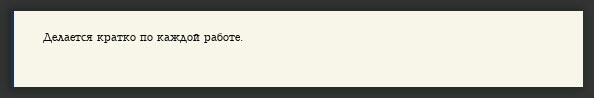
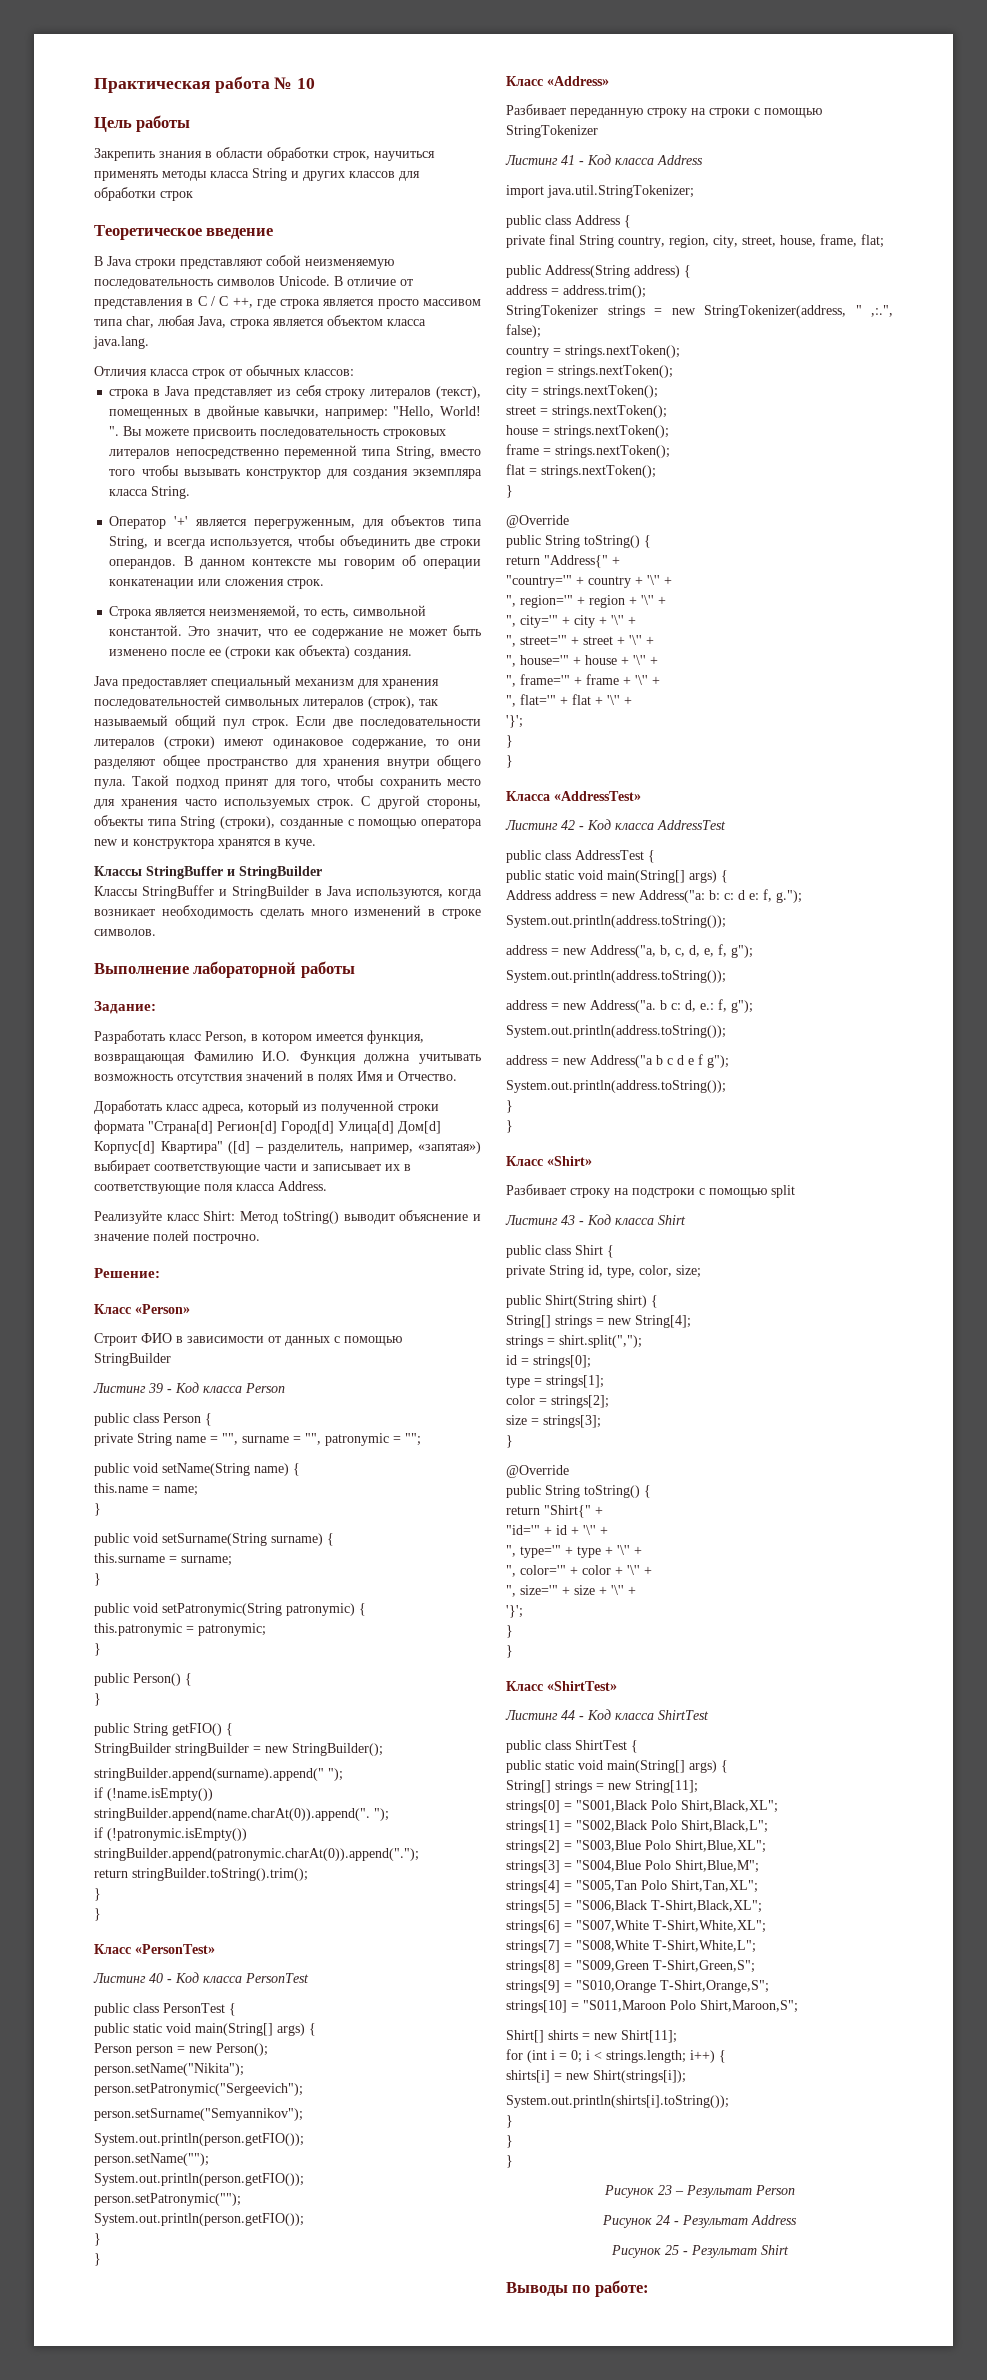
- Делается кратко по каждой работе.
+ Практическая работа № 10
+ Цель работы
+ Закрепить знания в области обработки строк, научиться применять методы класса String и других классов для обработки строк
+ Теоретическое введение
+ В Java строки представляют собой неизменяемую последовательность символов Unicode. В отличие от представления в C / C ++, где строка является просто массивом типа char, любая Java, строка является объектом класса java.lang.
+ Отличия класса строк от обычных классов:
+ строка в Java представляет из себя строку литералов (текст), помещенных в двойные кавычки, например: "Hello, World! ". Вы можете присвоить последовательность строковых литералов непосредственно переменной типа String, вместо того чтобы вызывать конструктор для создания экземпляра класса String.
+ Оператор '+' является перегруженным, для объектов типа String, и всегда используется, чтобы объединить две строки операндов. В данном контексте мы говорим об операции конкатенации или сложения строк.
+ Строка является неизменяемой, то есть, символьной константой. Это значит, что ее содержание не может быть изменено после ее (строки как объекта) создания.
+ Java предоставляет специальный механизм для хранения последовательностей символьных литералов (строк), так называемый общий пул строк. Если две последовательности литералов (строки) имеют одинаковое содержание, то они разделяют общее пространство для хранения внутри общего пула. Такой подход принят для того, чтобы сохранить место для хранения часто используемых строк. С другой стороны, объекты типа String (строки), созданные с помощью оператора new и конструктора хранятся в куче.
+ Классы StringBuffer и StringBuilder
+ Классы StringBuffer и StringBuilder в Java используются, когда возникает необходимость сделать много изменений в строке символов.
+ Выполнение лабораторной работы
+ Задание:
+ Разработать класс Person, в котором имеется функция, возвращающая Фамилию И.О. Функция должна учитывать возможность отсутствия значений в полях Имя и Отчество.
+ Доработать класс адреса, который из полученной строки формата "Страна[d] Регион[d] Город[d] Улица[d] Дом[d] Корпус[d] Квартира" ([d] – разделитель, например, «запятая») выбирает соответствующие части и записывает их в соответствующие поля класса Address.
+ Реализуйте класс Shirt: Метод toString() выводит объяснение и значение полей построчно.
+ Решение:
+ Класс «Person»
+ Строит ФИО в зависимости от данных с помощью StringBuilder
+ Листинг 39 - Код класса Person
+ public class Person {
+ private String name = "", surname = "", patronymic = "";
+ public void setName(String name) {
+ this.name = name;
+ }
+ public void setSurname(String surname) {
+ this.surname = surname;
+ }
+ public void setPatronymic(String patronymic) {
+ this.patronymic = patronymic;
+ }
+ public Person() {
+ }
+ public String getFIO() {
+ StringBuilder stringBuilder = new StringBuilder();
+ stringBuilder.append(surname).append(" ");
+ if (!name.isEmpty()) stringBuilder.append(name.charAt(0)).append(". ");
+ if (!patronymic.isEmpty()) stringBuilder.append(patronymic.charAt(0)).append(".");
+ return stringBuilder.toString().trim();
+ }
+ }
+ Класс «PersonTest»
+ Листинг 40 - Код класса PersonTest
+ public class PersonTest {
+ public static void main(String[] args) {
+ Person person = new Person();
+ person.setName("Nikita");
+ person.setPatronymic("Sergeevich");
+ person.setSurname("Semyannikov");
+ System.out.println(person.getFIO());
+ person.setName("");
+ System.out.println(person.getFIO());
+ person.setPatronymic("");
+ System.out.println(person.getFIO());
+ }
+ }
+ Класс «Address»
+ Разбивает переданную строку на строки с помощью StringTokenizer
+ Листинг 41 - Код класса Address
+ import java.util.StringTokenizer;
+ public class Address {
+ private final String country, region, city, street, house, frame, flat;
+ public Address(String address) {
+ address = address.trim();
+ StringTokenizer strings = new StringTokenizer(address, " ,:.", false);
+ country = strings.nextToken();
+ region = strings.nextToken();
+ city = strings.nextToken();
+ street = strings.nextToken();
+ house = strings.nextToken();
+ frame = strings.nextToken();
+ flat = strings.nextToken();
+ }
+ @Override
+ public String toString() {
+ return "Address{" +
+ "country='" + country + '\'' +
+ ", region='" + region + '\'' +
+ ", city='" + city + '\'' +
+ ", street='" + street + '\'' +
+ ", house='" + house + '\'' +
+ ", frame='" + frame + '\'' +
+ ", flat='" + flat + '\'' +
+ '}';
+ }
+ }
+ Класса «AddressTest»
+ Листинг 42 - Код класса AddressTest
+ public class AddressTest {
+ public static void main(String[] args) {
+ Address address = new Address("a: b: c: d e: f, g.");
+ System.out.println(address.toString());
+ address = new Address("a, b, c, d, e, f, g");
+ System.out.println(address.toString());
+ address = new Address("a. b c: d, e.: f, g");
+ System.out.println(address.toString());
+ address = new Address("a b c d e f g");
+ System.out.println(address.toString());
+ }
+ }
+ Класс «Shirt»
+ Разбивает строку на подстроки с помощью split
+ Листинг 43 - Код класса Shirt
+ public class Shirt {
+ private String id, type, color, size;
+ public Shirt(String shirt) {
+ String[] strings = new String[4];
+ strings = shirt.split(",");
+ id = strings[0];
+ type = strings[1];
+ color = strings[2];
+ size = strings[3];
+ }
+ @Override
+ public String toString() {
+ return "Shirt{" +
+ "id='" + id + '\'' +
+ ", type='" + type + '\'' +
+ ", color='" + color + '\'' +
+ ", size='" + size + '\'' +
+ '}';
+ }
+ }
+ Класс «ShirtTest»
+ Листинг 44 - Код класса ShirtTest
+ public class ShirtTest {
+ public static void main(String[] args) {
+ String[] strings = new String[11];
+ strings[0] = "S001,Black Polo Shirt,Black,XL";
+ strings[1] = "S002,Black Polo Shirt,Black,L";
+ strings[2] = "S003,Blue Polo Shirt,Blue,XL";
+ strings[3] = "S004,Blue Polo Shirt,Blue,M";
+ strings[4] = "S005,Tan Polo Shirt,Tan,XL";
+ strings[5] = "S006,Black T-Shirt,Black,XL";
+ strings[6] = "S007,White T-Shirt,White,XL";
+ strings[7] = "S008,White T-Shirt,White,L";
+ strings[8] = "S009,Green T-Shirt,Green,S";
+ strings[9] = "S010,Orange T-Shirt,Orange,S";
+ strings[10] = "S011,Maroon Polo Shirt,Maroon,S";
+ Shirt[] shirts = new Shirt[11];
+ for (int i = 0; i < strings.length; i++) {
+ shirts[i] = new Shirt(strings[i]);
+ System.out.println(shirts[i].toString());
+ }
+ }
+ }
+ Рисунок 23 – Результат Person
+ Рисунок 24 - Результат Address
+ Рисунок 25 - Результат Shirt
+ Выводы по работе:

